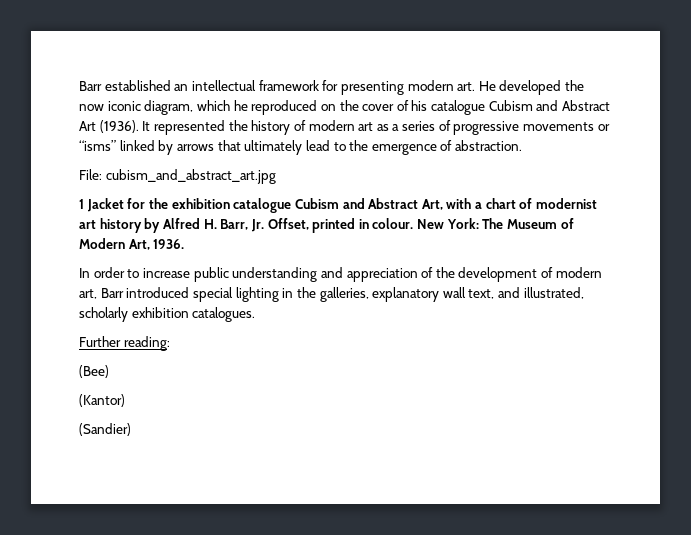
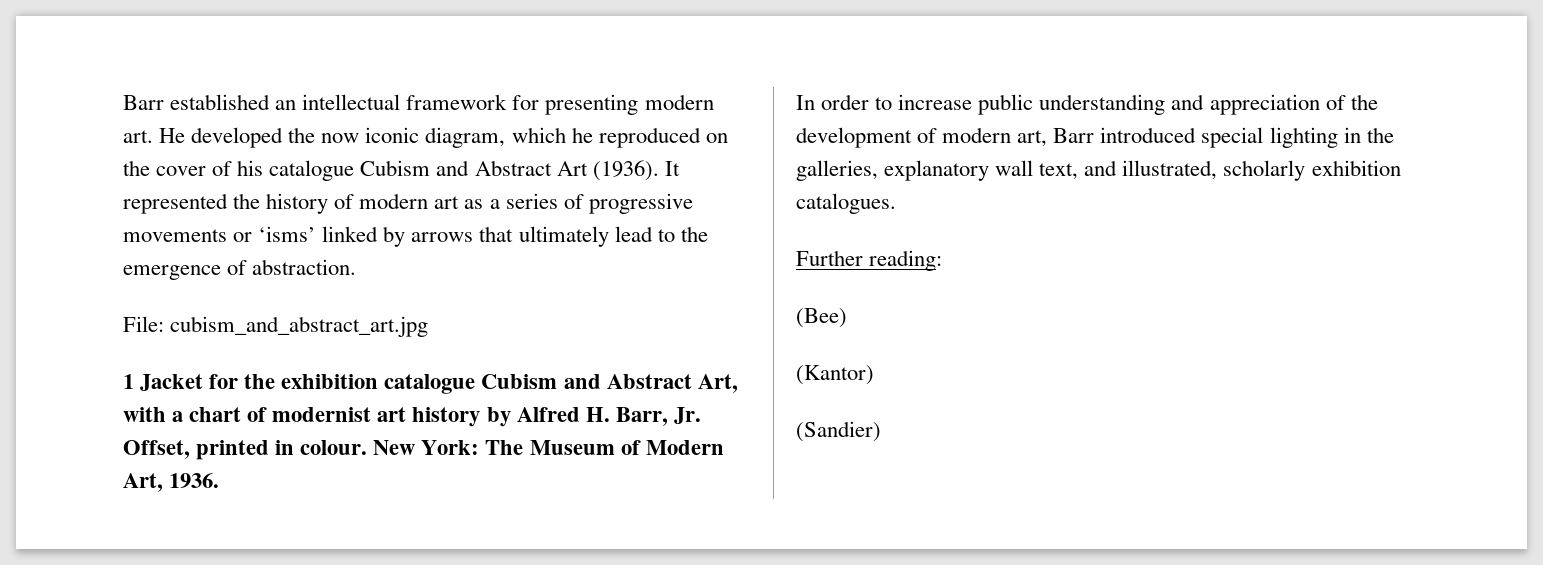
- It represented the history of modern art as a series of progressive movements or “isms” linked by arrows that ultimately lead to the emergence of abstraction.
+ It represented the history of modern art as a series of progressive movements or ‘isms’ linked by arrows that ultimately lead to the emergence of abstraction.

